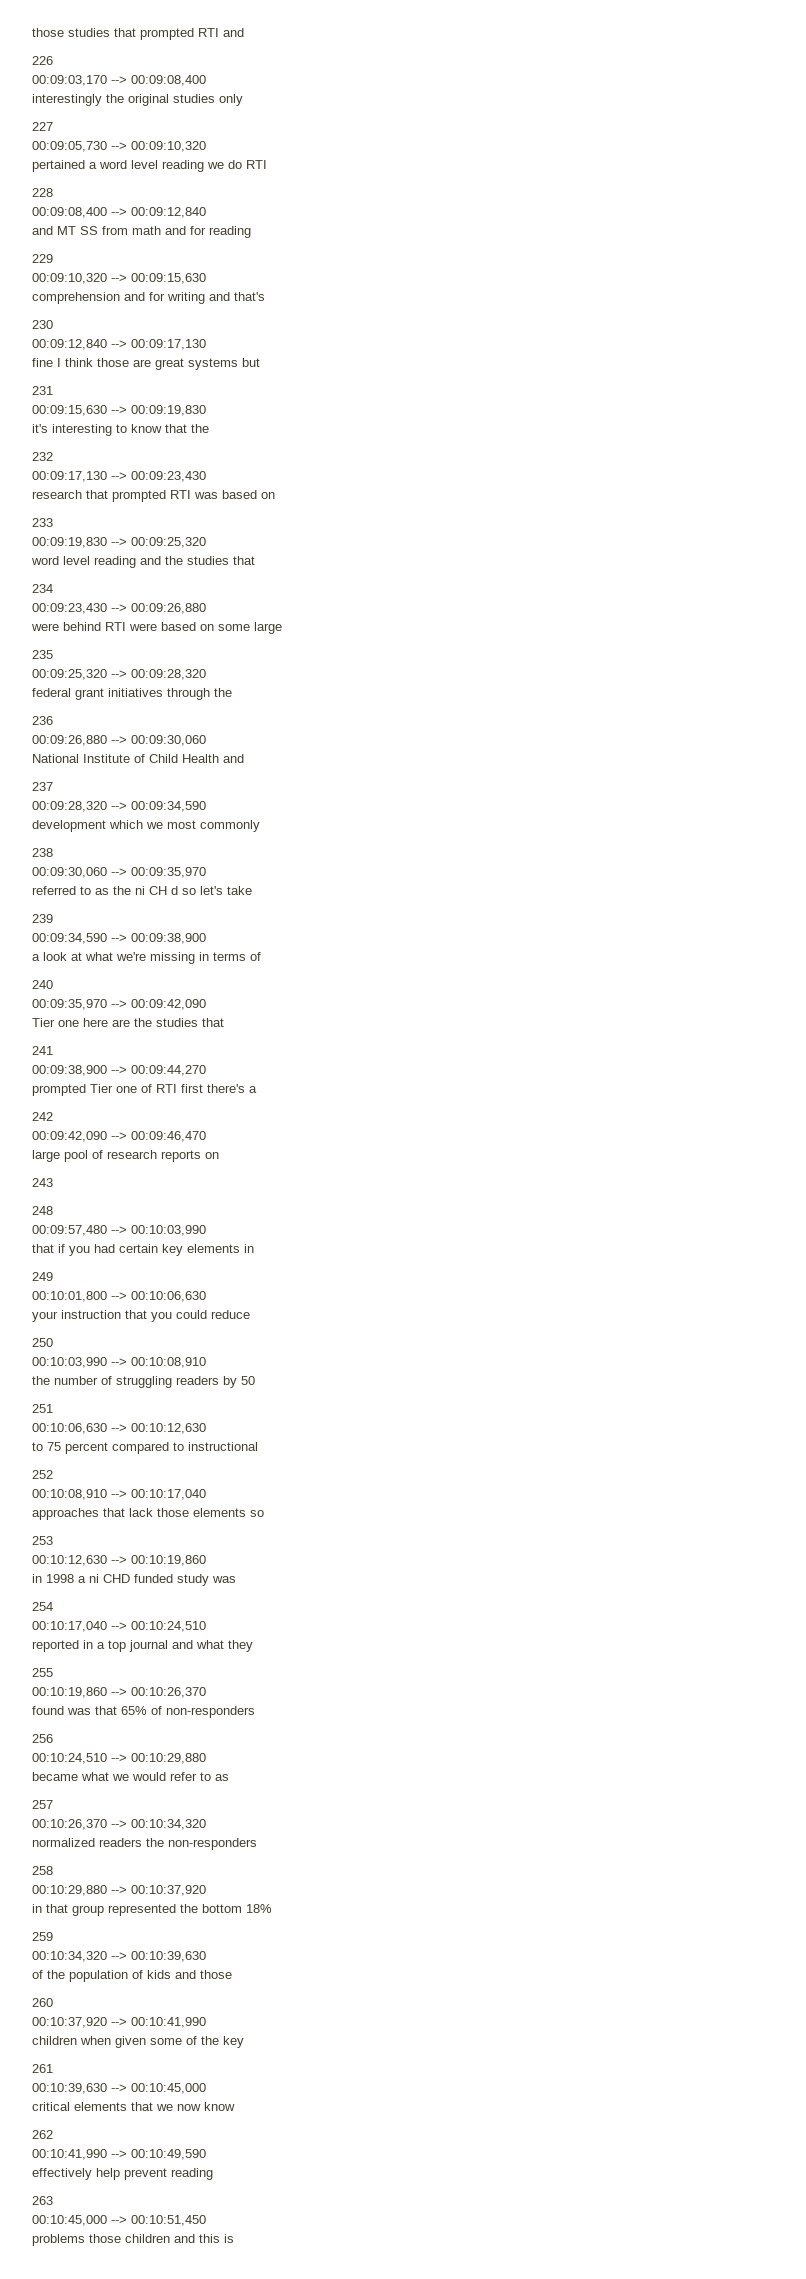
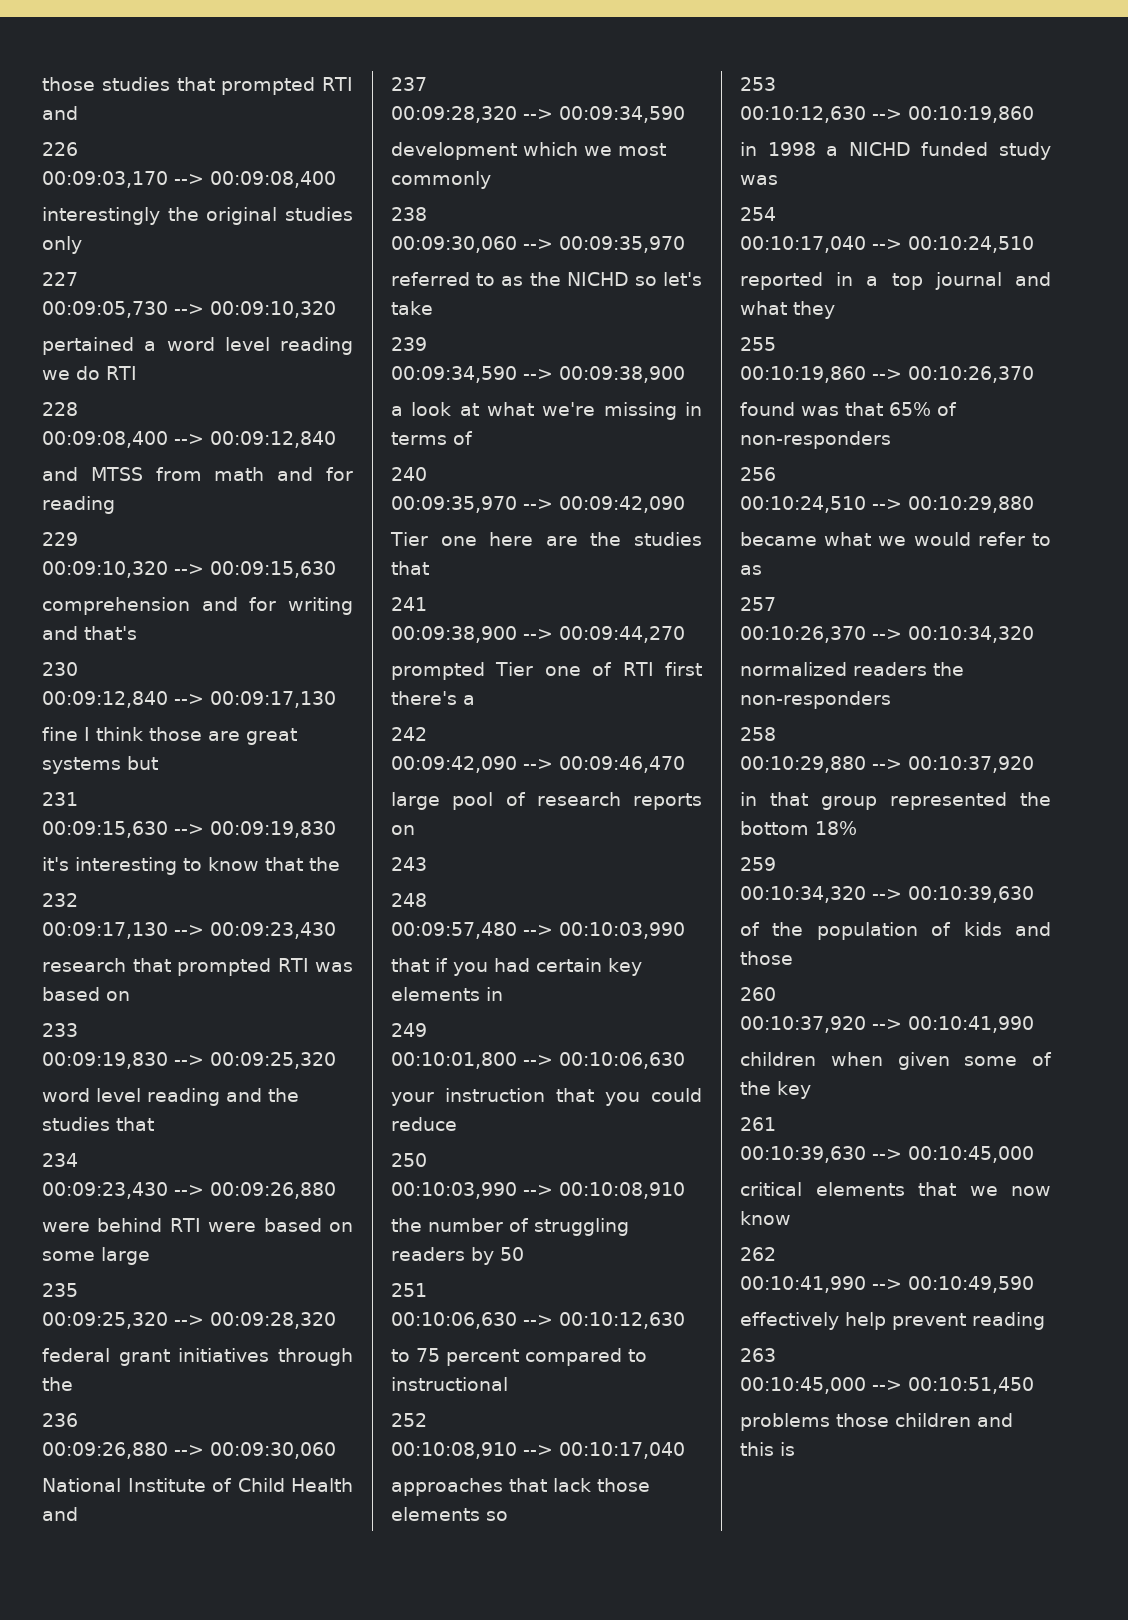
- and MT SS from math and for reading
+ and MTSS from math and for reading
- referred to as the ni CH d so let's take
+ referred to as the NICHD so let's take
- in 1998 a ni CHD funded study was
+ in 1998 a NICHD funded study was

